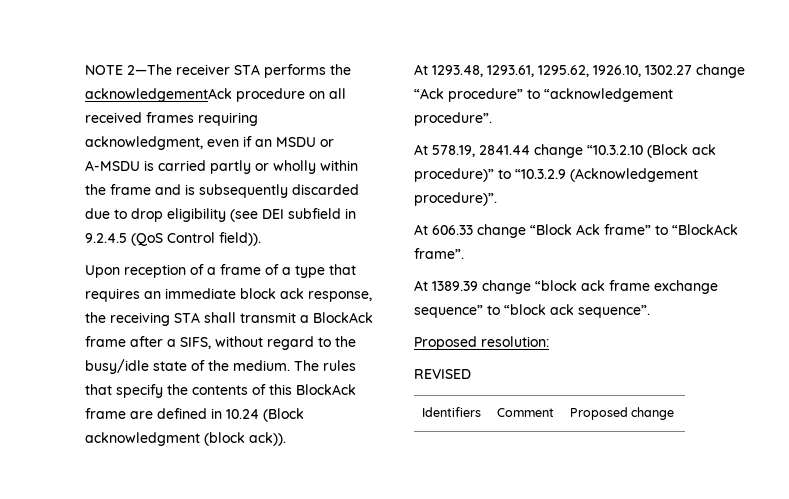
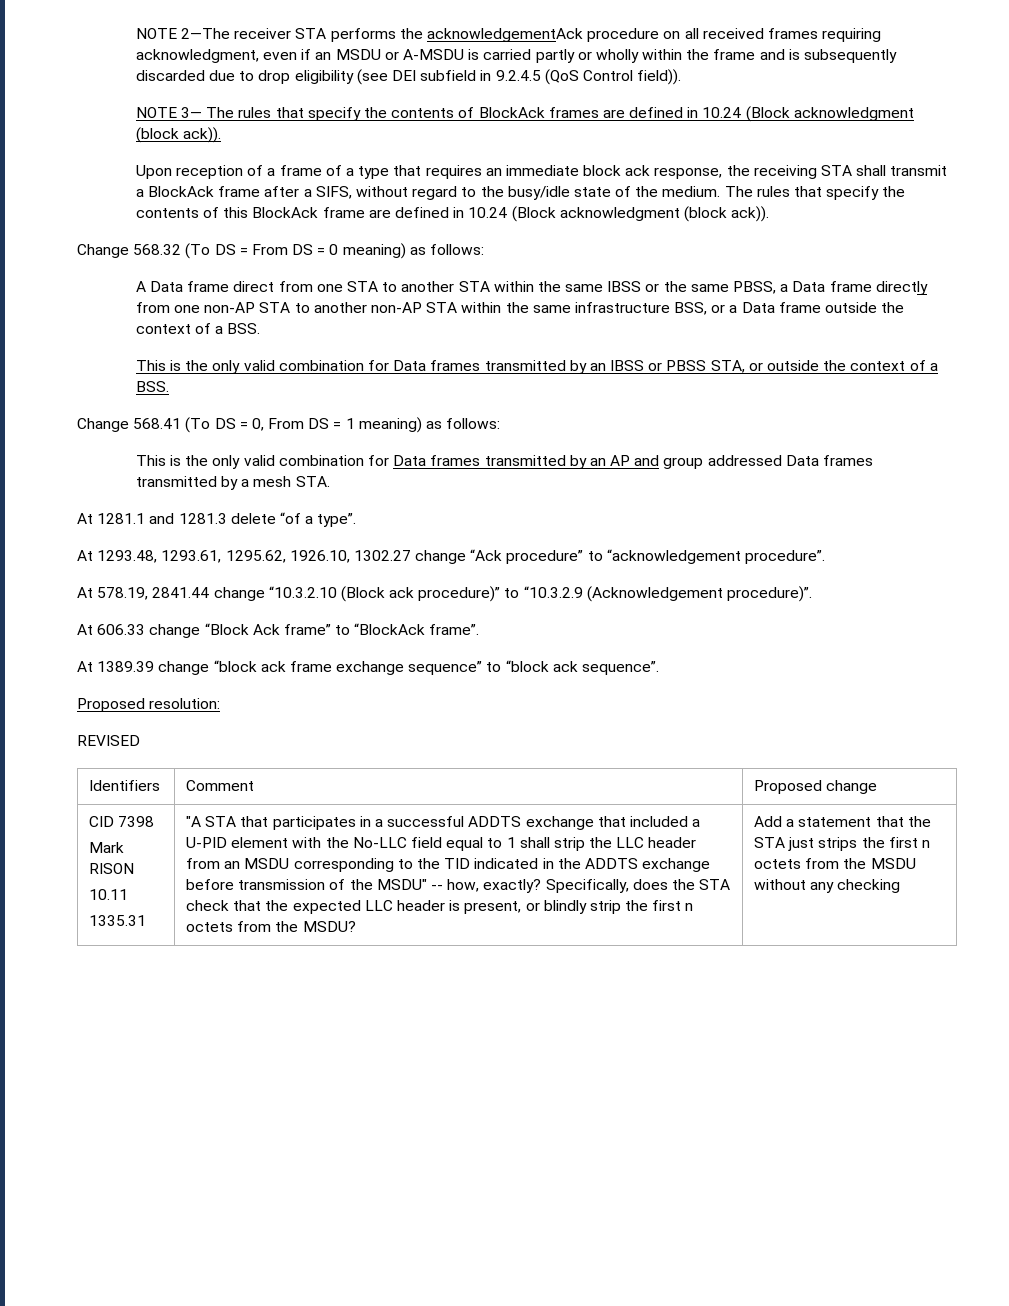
+ NOTE 3— The rules that specify the contents of BlockAck frames are defined in 10.24 (Block acknowledgment (block ack)).
+ Change 568.32 (To DS = From DS = 0 meaning) as follows:
+ A Data frame direct from one STA to another STA within the same IBSS or the same PBSS, a Data frame directly from one non-AP STA to another non-AP STA within the same infrastructure BSS, or a Data frame outside the context of a BSS.
+ This is the only valid combination for Data frames transmitted by an IBSS or PBSS STA, or outside the context of a BSS.
+ Change 568.41 (To DS = 0, From DS = 1 meaning) as follows:
+ This is the only valid combination for Data frames transmitted by an AP and group addressed Data frames transmitted by a mesh STA.
+ At 1281.1 and 1281.3 delete “of a type”.
+ CID 7398
+ Mark RISON
+ 10.11
+ 1335.31 | "A STA that participates in a successful ADDTS exchange that included a U-PID element with the No-LLC field equal to 1 shall strip the LLC header from an MSDU corresponding to the TID indicated in the ADDTS exchange before transmission of the MSDU" -- how, exactly? Specifically, does the STA check that the expected LLC header is present, or blindly strip the first n octets from the MSDU? | Add a statement that the STA just strips the first n octets from the MSDU without any checking

